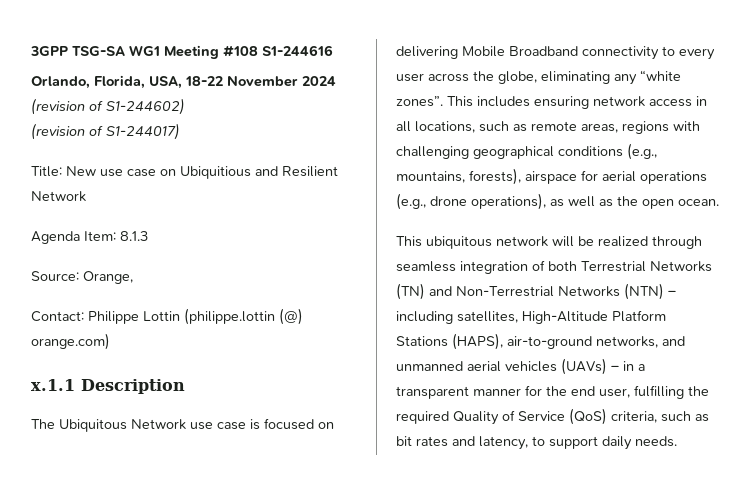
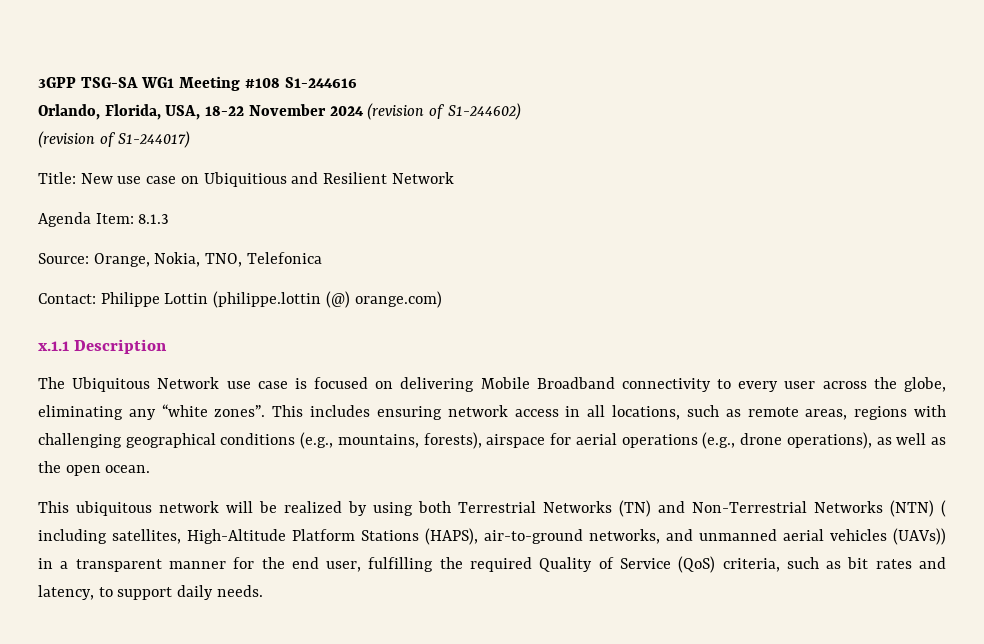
- Source: Orange,
+ Source: Orange, Nokia, TNO, Telefonica
- This ubiquitous network will be realized through seamless integration of both Terrestrial Networks (TN) and Non-Terrestrial Networks (NTN) – including satellites, High-Altitude Platform Stations (HAPS), air-to-ground networks, and unmanned aerial vehicles (UAVs) – in a transparent manner for the end user, fulfilling the required Quality of Service (QoS) criteria, such as bit rates and latency, to support daily needs.
+ This ubiquitous network will be realized by using both Terrestrial Networks (TN) and Non-Terrestrial Networks (NTN) ( including satellites, High-Altitude Platform Stations (HAPS), air-to-ground networks, and unmanned aerial vehicles (UAVs)) in a transparent manner for the end user, fulfilling the required Quality of Service (QoS) criteria, such as bit rates and latency, to support daily needs.

